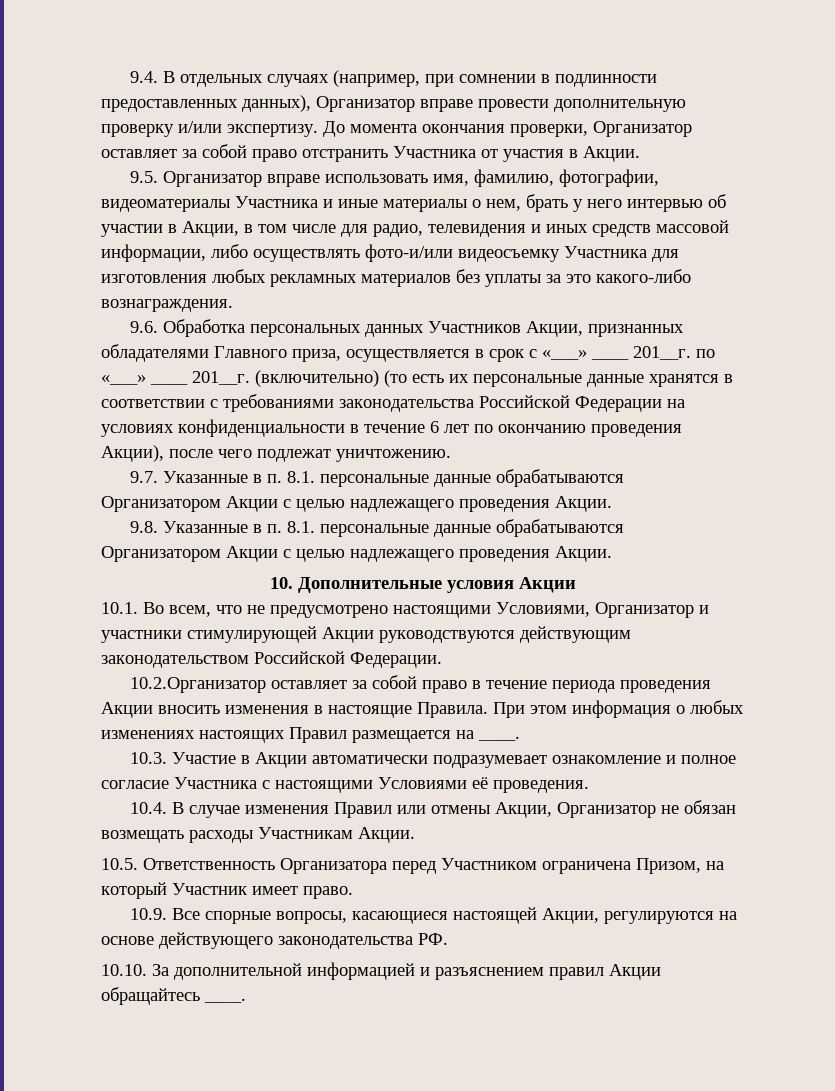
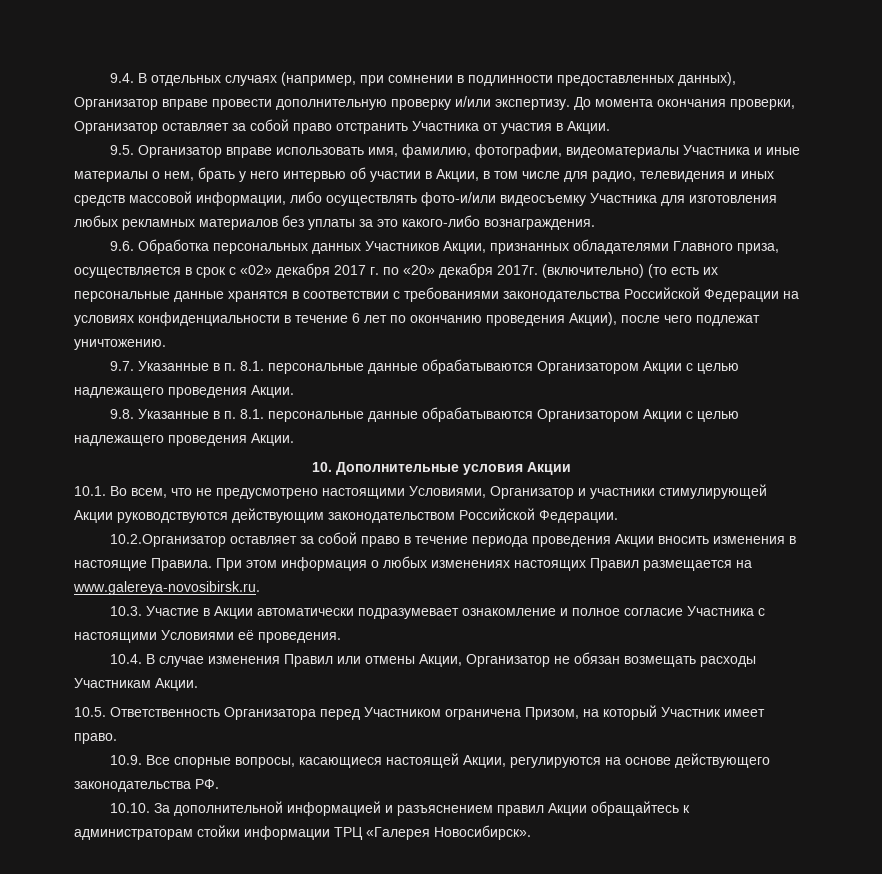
- 9.6. Обработка персональных данных Участников Акции, признанных обладателями Главного приза, осуществляется в срок с «___» ____ 201__г. по «___» ____ 201__г.
+ 9.6. Обработка персональных данных Участников Акции, признанных обладателями Главного приза, осуществляется в срок с «02» декабря 2017 г. по «20» декабря 2017г.
- При этом информация о любых изменениях настоящих Правил размещается на ____.
+ При этом информация о любых изменениях настоящих Правил размещается на www.galereya-novosibirsk.ru.
- 10.10. За дополнительной информацией и разъяснением правил Акции обращайтесь ____.
+ 10.10. За дополнительной информацией и разъяснением правил Акции обращайтесь к администраторам стойки информации ТРЦ «Галерея Новосибирск».

